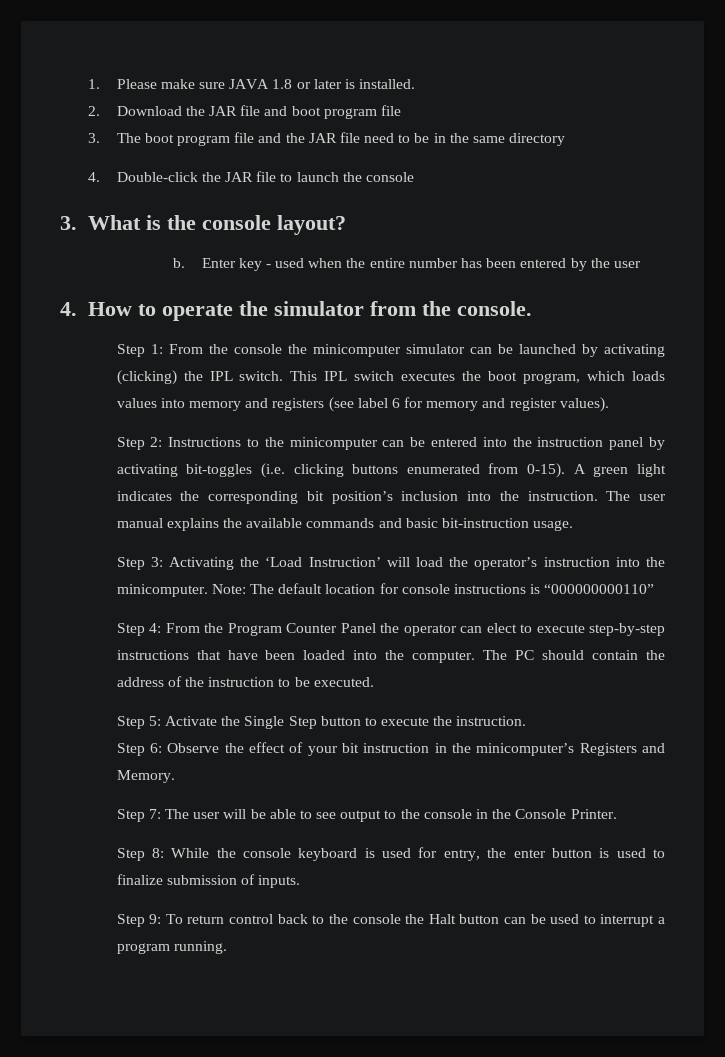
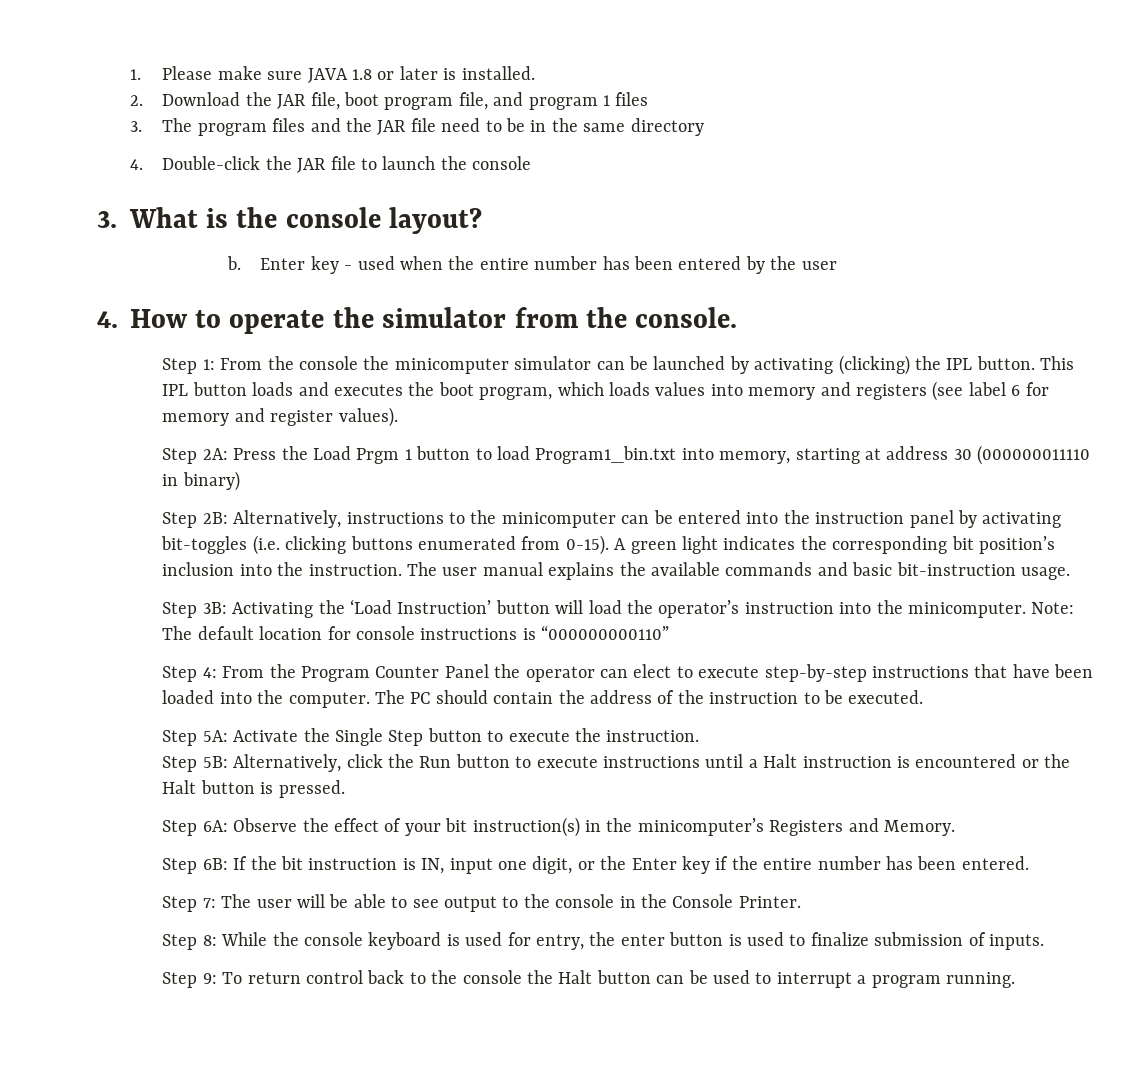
- 2. Download the JAR file and boot program file
+ 2. Download the JAR file, boot program file, and program 1 files
- 3. The boot program file and the JAR file need to be in the same directory
+ 3. The program files and the JAR file need to be in the same directory
- Step 1: From the console the minicomputer simulator can be launched by activating (clicking) the IPL switch.
+ Step 1: From the console the minicomputer simulator can be launched by activating (clicking) the IPL button.
- This IPL switch executes the boot program, which loads values into memory and registers (see label 6 for memory and register values).
+ This IPL button loads and executes the boot program, which loads values into memory and registers (see label 6 for memory and register values).
- Step 2: Instructions to the minicomputer can be entered into the instruction panel by activating bit-toggles (i.e. clicking buttons enumerated from 0-15).
+ Step 2A: Press the Load Prgm 1 button to load Program1_bin.txt into memory, starting at address 30 (000000011110 in binary)
+ Step 2B: Alternatively, instructions to the minicomputer can be entered into the instruction panel by activating bit-toggles (i.e. clicking buttons enumerated from 0-15).
- Step 3: Activating the ‘Load Instruction’ will load the operator’s instruction into the minicomputer.
+ Step 3B: Activating the ‘Load Instruction’ button will load the operator’s instruction into the minicomputer.
- Step 5: Activate the Single Step button to execute the instruction.
+ Step 5A: Activate the Single Step button to execute the instruction.
- Step 6: Observe the effect of your bit instruction in the minicomputer’s Registers and Memory.
+ Step 5B: Alternatively, click the Run button to execute instructions until a Halt instruction is encountered or the Halt button is pressed.
+ Step 6A: Observe the effect of your bit instruction(s) in the minicomputer’s Registers and Memory.
+ Step 6B: If the bit instruction is IN, input one digit, or the Enter key if the entire number has been entered.

